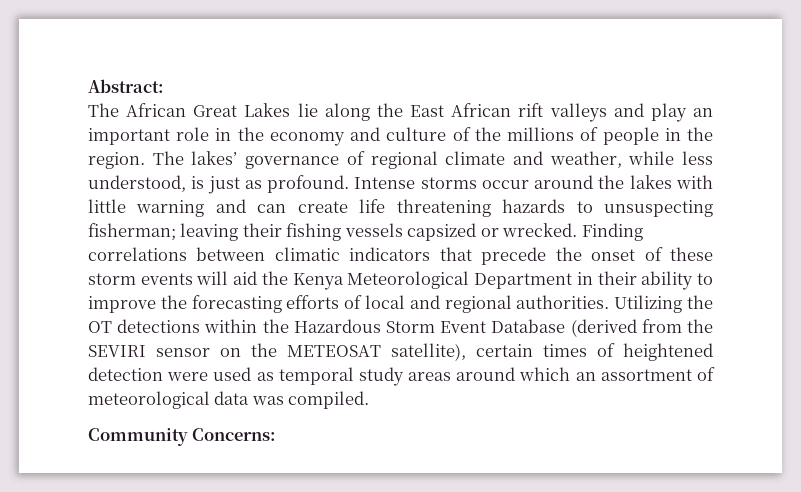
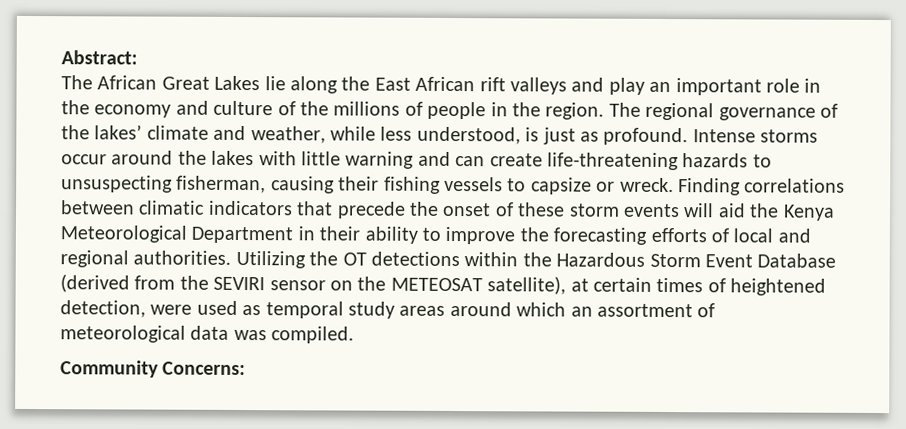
- The lakes’ governance of regional climate and weather, while less understood, is just as profound.
+ The regional governance of the lakes’ climate and weather, while less understood, is just as profound.
- Intense storms occur around the lakes with little warning and can create life threatening hazards to unsuspecting fisherman; leaving their fishing vessels capsized or wrecked.
+ Intense storms occur around the lakes with little warning and can create life-threatening hazards to unsuspecting fisherman, causing their fishing vessels to capsize or wreck.
- Utilizing the OT detections within the Hazardous Storm Event Database (derived from the SEVIRI sensor on the METEOSAT satellite), certain times of heightened detection were used as temporal study areas around which an assortment of meteorological data was compiled.
+ Utilizing the OT detections within the Hazardous Storm Event Database (derived from the SEVIRI sensor on the METEOSAT satellite), at certain times of heightened detection, were used as temporal study areas around which an assortment of meteorological data was compiled.

